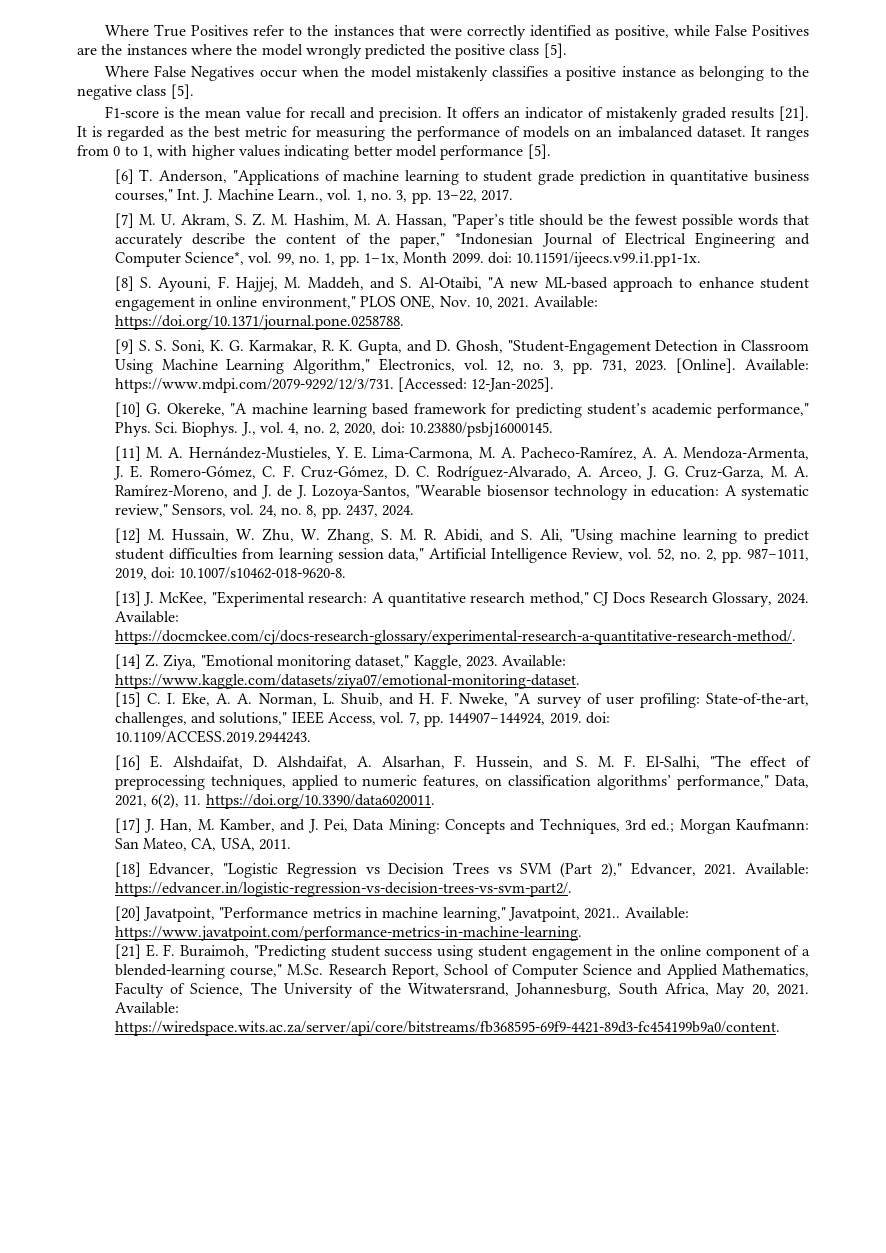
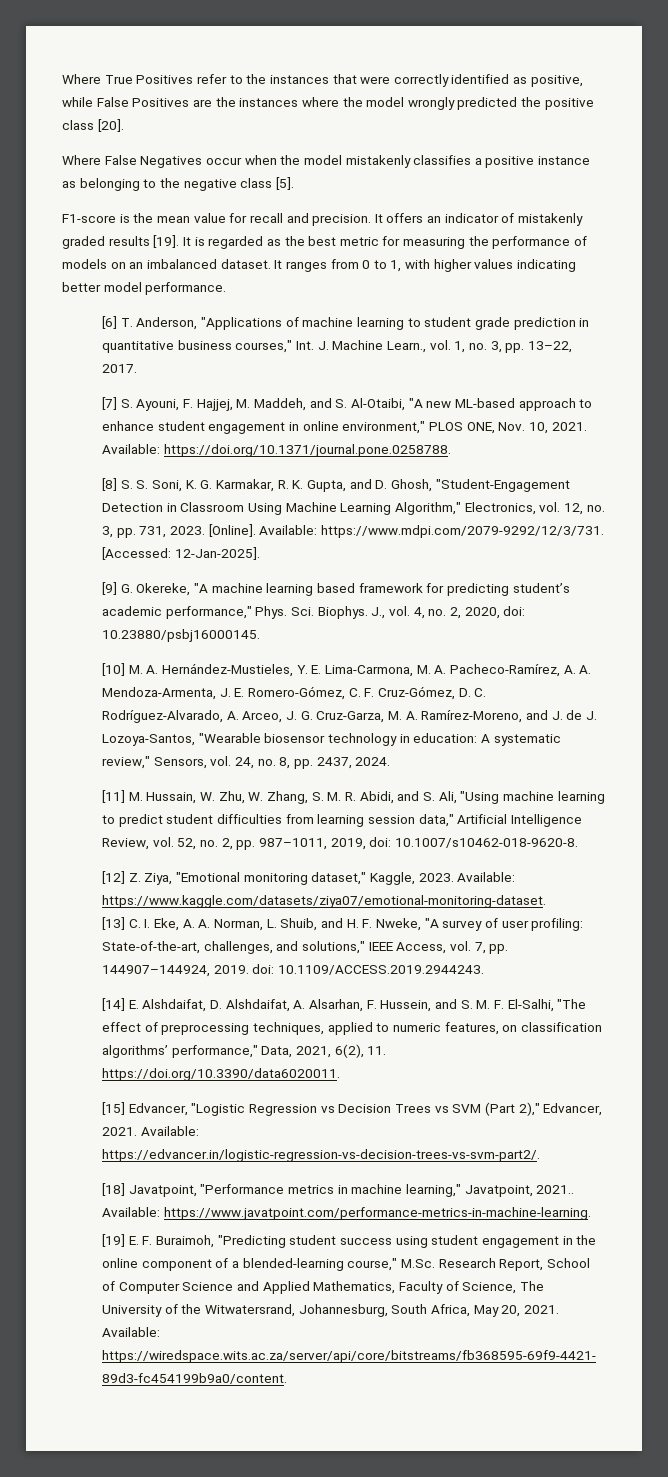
- Where True Positives refer to the instances that were correctly identified as positive, while False Positives are the instances where the model wrongly predicted the positive class [5].
+ Where True Positives refer to the instances that were correctly identified as positive, while False Positives are the instances where the model wrongly predicted the positive class [20].
- It offers an indicator of mistakenly graded results [21].
+ It offers an indicator of mistakenly graded results [19].
- It ranges from 0 to 1, with higher values indicating better model performance [5].
+ It ranges from 0 to 1, with higher values indicating better model performance.
- [7] M. U. Akram, S. Z. M. Hashim, M. A. Hassan, "Paper’s title should be the fewest possible words that accurately describe the content of the paper," *Indonesian Journal of Electrical Engineering and Computer Science*, vol. 99, no. 1, pp. 1–1x, Month 2099. doi: 10.11591/ijeecs.v99.i1.pp1-1x.
- [8] S. Ayouni, F. Hajjej, M. Maddeh, and S. Al-Otaibi, "A new ML-based approach to enhance student engagement in online environment," PLOS ONE, Nov. 10, 2021.
+ [7] S. Ayouni, F. Hajjej, M. Maddeh, and S. Al-Otaibi, "A new ML-based approach to enhance student engagement in online environment," PLOS ONE, Nov. 10, 2021.
- [9] S. S. Soni, K. G. Karmakar, R. K. Gupta, and D. Ghosh, "Student-Engagement Detection in Classroom Using Machine Learning Algorithm," Electronics, vol. 12, no. 3, pp. 731, 2023.
+ [8] S. S. Soni, K. G. Karmakar, R. K. Gupta, and D. Ghosh, "Student-Engagement Detection in Classroom Using Machine Learning Algorithm," Electronics, vol. 12, no. 3, pp. 731, 2023.
- [10] G. Okereke, "A machine learning based framework for predicting student’s academic performance," Phys.
+ [9] G. Okereke, "A machine learning based framework for predicting student’s academic performance," Phys.
- [11] M. A. Hernández-Mustieles, Y. E. Lima-Carmona, M. A. Pacheco-Ramírez, A. A. Mendoza-Armenta, J. E. Romero-Gómez, C. F. Cruz-Gómez, D. C. Rodríguez-Alvarado, A. Arceo, J. G. Cruz-Garza, M. A. Ramírez-Moreno, and J. de J. Lozoya-Santos, "Wearable biosensor technology in education: A systematic review," Sensors, vol. 24, no. 8, pp. 2437, 2024.
+ [10] M. A. Hernández-Mustieles, Y. E. Lima-Carmona, M. A. Pacheco-Ramírez, A. A. Mendoza-Armenta, J. E. Romero-Gómez, C. F. Cruz-Gómez, D. C. Rodríguez-Alvarado, A. Arceo, J. G. Cruz-Garza, M. A. Ramírez-Moreno, and J. de J. Lozoya-Santos, "Wearable biosensor technology in education: A systematic review," Sensors, vol. 24, no. 8, pp. 2437, 2024.
- [12] M. Hussain, W. Zhu, W. Zhang, S. M. R. Abidi, and S. Ali, "Using machine learning to predict student difficulties from learning session data," Artificial Intelligence Review, vol. 52, no. 2, pp. 987–1011, 2019, doi: 10.1007/s10462-018-9620-8.
+ [11] M. Hussain, W. Zhu, W. Zhang, S. M. R. Abidi, and S. Ali, "Using machine learning to predict student difficulties from learning session data," Artificial Intelligence Review, vol. 52, no. 2, pp. 987–1011, 2019, doi: 10.1007/s10462-018-9620-8.
- [13] J. McKee, "Experimental research: A quantitative research method," CJ Docs Research Glossary, 2024. Available: https://docmckee.com/cj/docs-research-glossary/experimental-research-a-quantitative-research-method/.
- [14] Z. Ziya, "Emotional monitoring dataset," Kaggle, 2023.
+ [12] Z. Ziya, "Emotional monitoring dataset," Kaggle, 2023.
- [15] C. I. Eke, A. A. Norman, L. Shuib, and H. F. Nweke, "A survey of user profiling: State-of-the-art, challenges, and solutions," IEEE Access, vol. 7, pp. 144907–144924, 2019. doi: 10.1109/ACCESS.2019.2944243.
+ [13] C. I. Eke, A. A. Norman, L. Shuib, and H. F. Nweke, "A survey of user profiling: State-of-the-art, challenges, and solutions," IEEE Access, vol. 7, pp. 144907–144924, 2019. doi: 10.1109/ACCESS.2019.2944243.
- [16] E. Alshdaifat, D. Alshdaifat, A. Alsarhan, F. Hussein, and S. M. F. El-Salhi, "The effect of preprocessing techniques, applied to numeric features, on classification algorithms’ performance," Data, 2021, 6(2), 11. https://doi.org/10.3390/data6020011.
+ [14] E. Alshdaifat, D. Alshdaifat, A. Alsarhan, F. Hussein, and S. M. F. El-Salhi, "The effect of preprocessing techniques, applied to numeric features, on classification algorithms’ performance," Data, 2021, 6(2), 11. https://doi.org/10.3390/data6020011.
- [17] J. Han, M. Kamber, and J. Pei, Data Mining: Concepts and Techniques, 3rd ed.; Morgan Kaufmann: San Mateo, CA, USA, 2011.
- [18] Edvancer, "Logistic Regression vs Decision Trees vs SVM (Part 2)," Edvancer, 2021.
+ [15] Edvancer, "Logistic Regression vs Decision Trees vs SVM (Part 2)," Edvancer, 2021.
- [20] Javatpoint, "Performance metrics in machine learning," Javatpoint, 2021..
+ [18] Javatpoint, "Performance metrics in machine learning," Javatpoint, 2021..
- [21] E. F. Buraimoh, "Predicting student success using student engagement in the online component of a blended-learning course," M.Sc. Research Report, School of Computer Science and Applied Mathematics, Faculty of Science, The University of the Witwatersrand, Johannesburg, South Africa, May 20, 2021.
+ [19] E. F. Buraimoh, "Predicting student success using student engagement in the online component of a blended-learning course," M.Sc. Research Report, School of Computer Science and Applied Mathematics, Faculty of Science, The University of the Witwatersrand, Johannesburg, South Africa, May 20, 2021.

